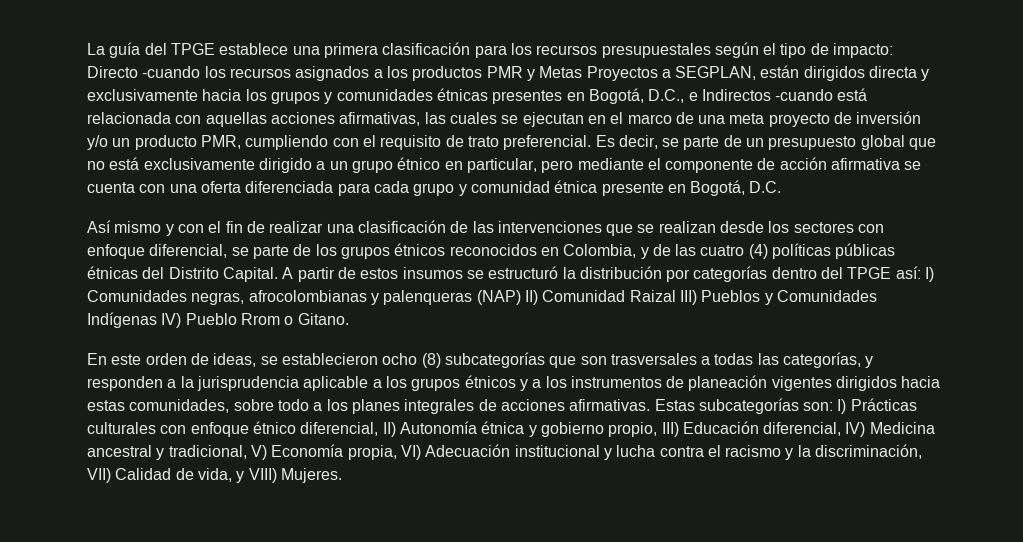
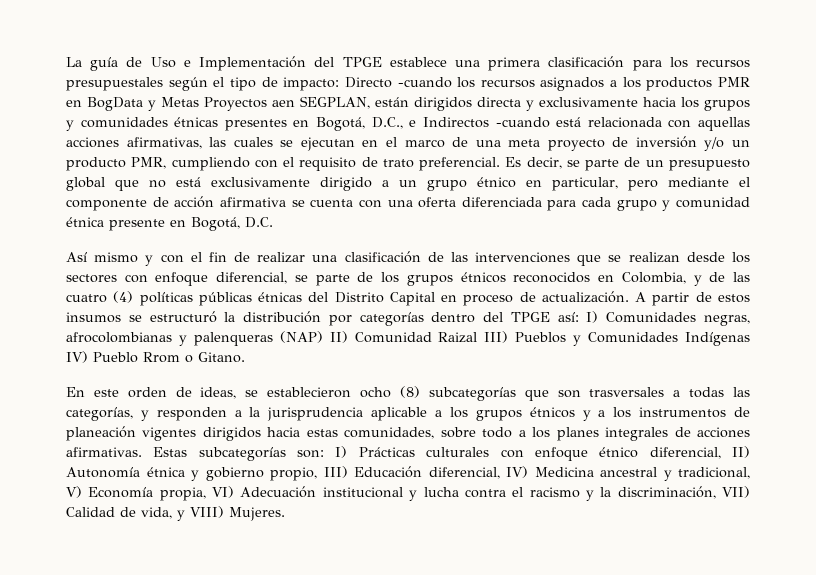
- La guía del TPGE establece una primera clasificación para los recursos presupuestales según el tipo de impacto:
+ La guía de Uso e Implementación del TPGE establece una primera clasificación para los recursos presupuestales según el tipo de impacto:
- Directo -cuando los recursos asignados a los productos PMR y Metas Proyectos a SEGPLAN, están dirigidos directa y exclusivamente hacia los grupos y comunidades étnicas presentes en Bogotá, D.C., e Indirectos -cuando está relacionada con aquellas acciones afirmativas, las cuales se ejecutan en el marco de una meta proyecto de inversión y/o un producto PMR, cumpliendo con el requisito de trato preferencial.
+ Directo -cuando los recursos asignados a los productos PMR en BogData y Metas Proyectos aen SEGPLAN, están dirigidos directa y exclusivamente hacia los grupos y comunidades étnicas presentes en Bogotá, D.C., e Indirectos -cuando está relacionada con aquellas acciones afirmativas, las cuales se ejecutan en el marco de una meta proyecto de inversión y/o un producto PMR, cumpliendo con el requisito de trato preferencial.
- Así mismo y con el fin de realizar una clasificación de las intervenciones que se realizan desde los sectores con enfoque diferencial, se parte de los grupos étnicos reconocidos en Colombia, y de las cuatro (4) políticas públicas étnicas del Distrito Capital.
+ Así mismo y con el fin de realizar una clasificación de las intervenciones que se realizan desde los sectores con enfoque diferencial, se parte de los grupos étnicos reconocidos en Colombia, y de las cuatro (4) políticas públicas étnicas del Distrito Capital en proceso de actualización.

